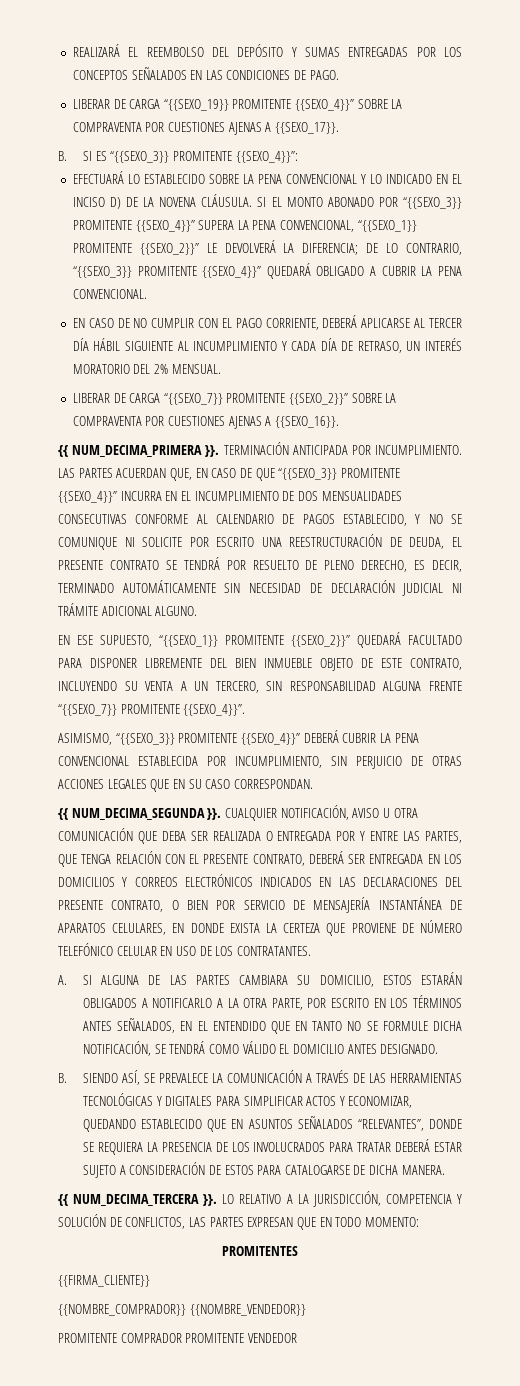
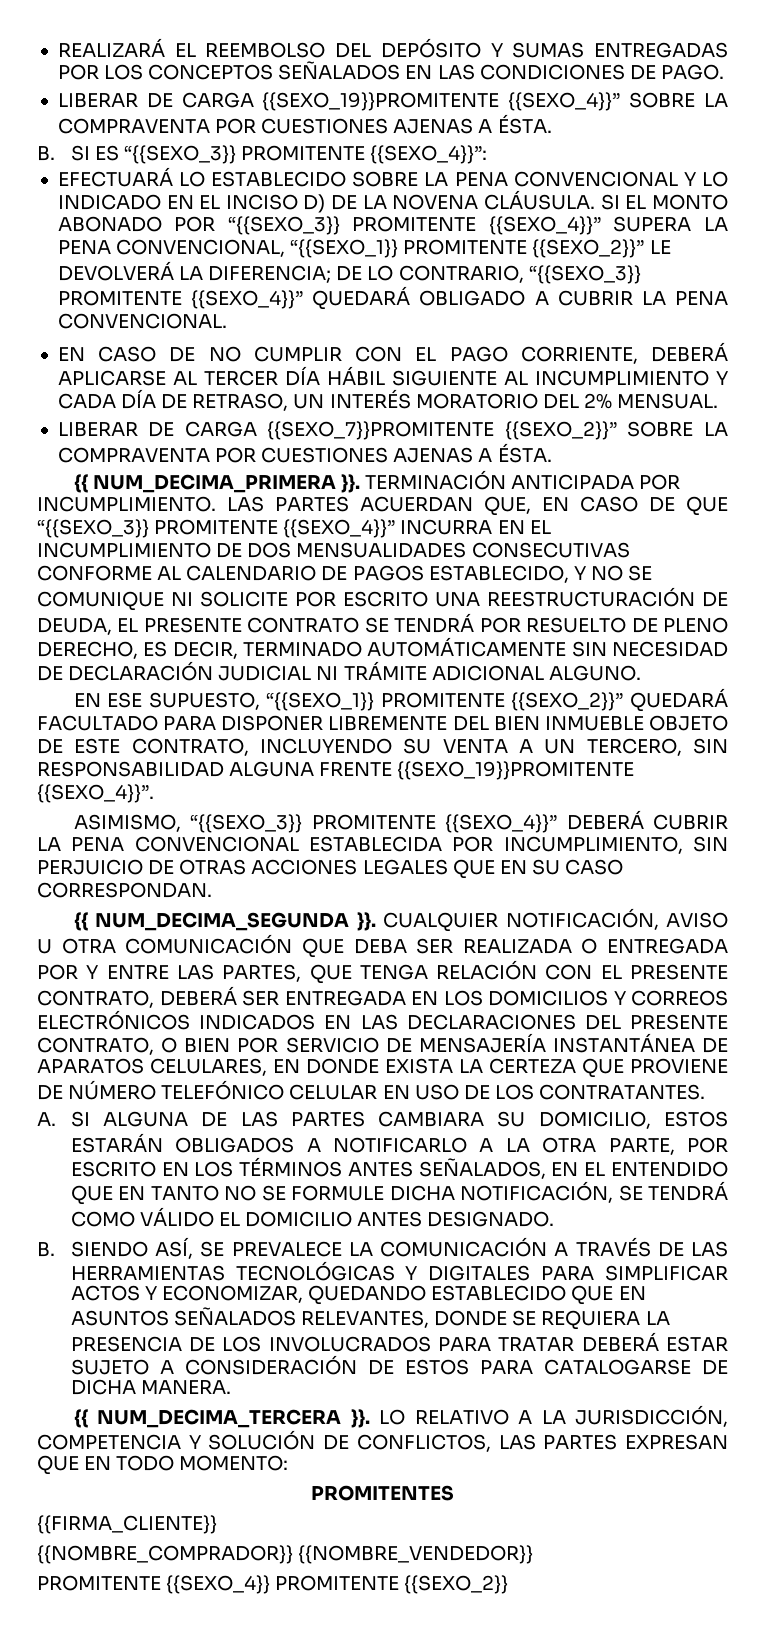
- LIBERAR DE CARGA “{{SEXO_19}} PROMITENTE {{SEXO_4}}” SOBRE LA COMPRAVENTA POR CUESTIONES AJENAS A {{SEXO_17}}.
+ LIBERAR DE CARGA {{SEXO_19}}PROMITENTE {{SEXO_4}}” SOBRE LA COMPRAVENTA POR CUESTIONES AJENAS A ÉSTA.
- LIBERAR DE CARGA “{{SEXO_7}} PROMITENTE {{SEXO_2}}” SOBRE LA COMPRAVENTA POR CUESTIONES AJENAS A {{SEXO_16}}.
+ LIBERAR DE CARGA {{SEXO_7}}PROMITENTE {{SEXO_2}}” SOBRE LA COMPRAVENTA POR CUESTIONES AJENAS A ÉSTA.
- EN ESE SUPUESTO, “{{SEXO_1}} PROMITENTE {{SEXO_2}}” QUEDARÁ FACULTADO PARA DISPONER LIBREMENTE DEL BIEN INMUEBLE OBJETO DE ESTE CONTRATO, INCLUYENDO SU VENTA A UN TERCERO, SIN RESPONSABILIDAD ALGUNA FRENTE “{{SEXO_7}} PROMITENTE {{SEXO_4}}”.
+ EN ESE SUPUESTO, “{{SEXO_1}} PROMITENTE {{SEXO_2}}” QUEDARÁ FACULTADO PARA DISPONER LIBREMENTE DEL BIEN INMUEBLE OBJETO DE ESTE CONTRATO, INCLUYENDO SU VENTA A UN TERCERO, SIN RESPONSABILIDAD ALGUNA FRENTE {{SEXO_19}}PROMITENTE {{SEXO_4}}”.
- B. SIENDO ASÍ, SE PREVALECE LA COMUNICACIÓN A TRAVÉS DE LAS HERRAMIENTAS TECNOLÓGICAS Y DIGITALES PARA SIMPLIFICAR ACTOS Y ECONOMIZAR, QUEDANDO ESTABLECIDO QUE EN ASUNTOS SEÑALADOS “RELEVANTES”, DONDE SE REQUIERA LA PRESENCIA DE LOS INVOLUCRADOS PARA TRATAR DEBERÁ ESTAR SUJETO A CONSIDERACIÓN DE ESTOS PARA CATALOGARSE DE DICHA MANERA.
+ B. SIENDO ASÍ, SE PREVALECE LA COMUNICACIÓN A TRAVÉS DE LAS HERRAMIENTAS TECNOLÓGICAS Y DIGITALES PARA SIMPLIFICAR ACTOS Y ECONOMIZAR, QUEDANDO ESTABLECIDO QUE EN ASUNTOS SEÑALADOS RELEVANTES, DONDE SE REQUIERA LA PRESENCIA DE LOS INVOLUCRADOS PARA TRATAR DEBERÁ ESTAR SUJETO A CONSIDERACIÓN DE ESTOS PARA CATALOGARSE DE DICHA MANERA.
- PROMITENTE COMPRADOR PROMITENTE VENDEDOR
+ PROMITENTE {{SEXO_4}} PROMITENTE {{SEXO_2}}

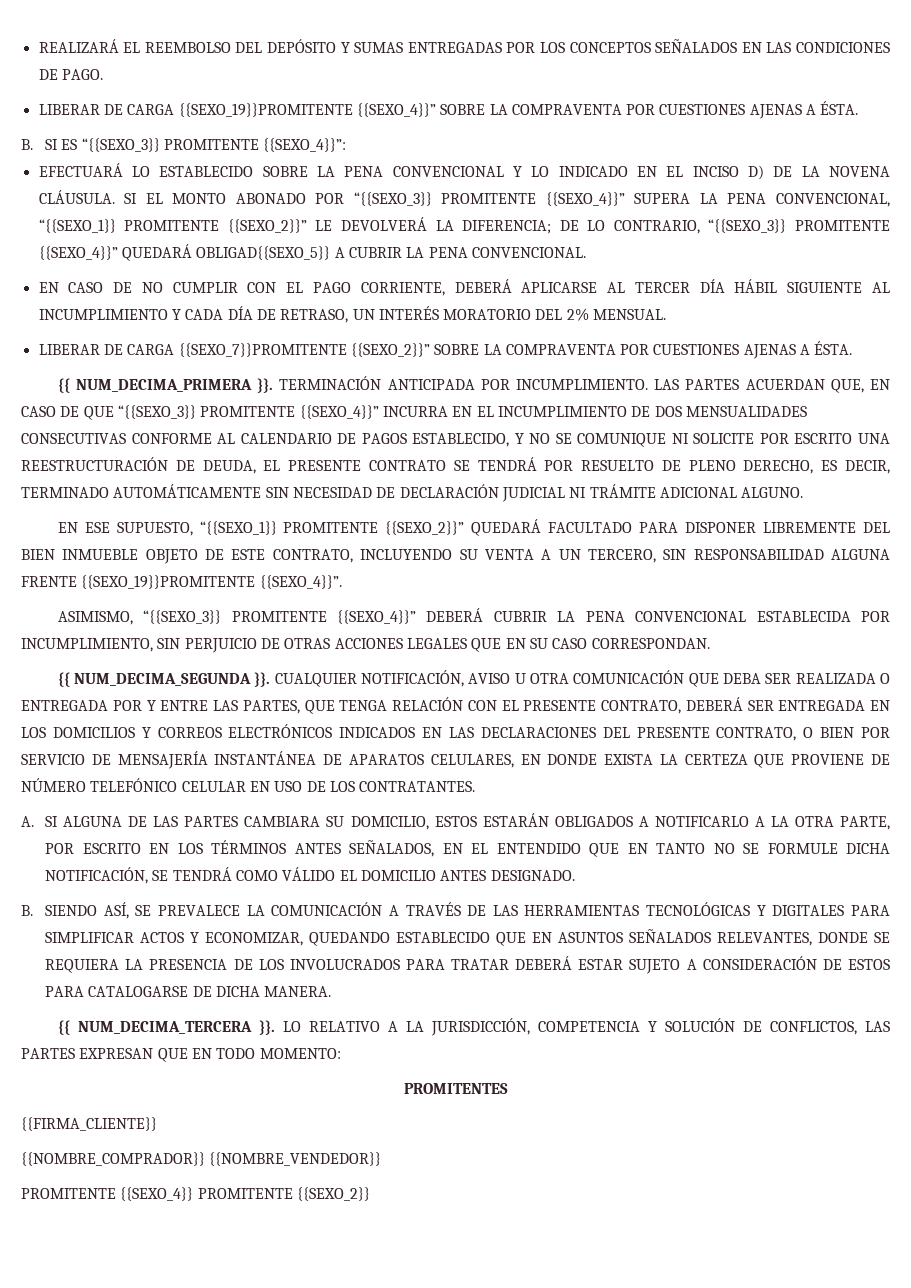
- SI EL MONTO ABONADO POR “{{SEXO_3}} PROMITENTE {{SEXO_4}}” SUPERA LA PENA CONVENCIONAL, “{{SEXO_1}} PROMITENTE {{SEXO_2}}” LE DEVOLVERÁ LA DIFERENCIA; DE LO CONTRARIO, “{{SEXO_3}} PROMITENTE {{SEXO_4}}” QUEDARÁ OBLIGADO A CUBRIR LA PENA CONVENCIONAL.
+ SI EL MONTO ABONADO POR “{{SEXO_3}} PROMITENTE {{SEXO_4}}” SUPERA LA PENA CONVENCIONAL, “{{SEXO_1}} PROMITENTE {{SEXO_2}}” LE DEVOLVERÁ LA DIFERENCIA; DE LO CONTRARIO, “{{SEXO_3}} PROMITENTE {{SEXO_4}}” QUEDARÁ OBLIGAD{{SEXO_5}} A CUBRIR LA PENA CONVENCIONAL.

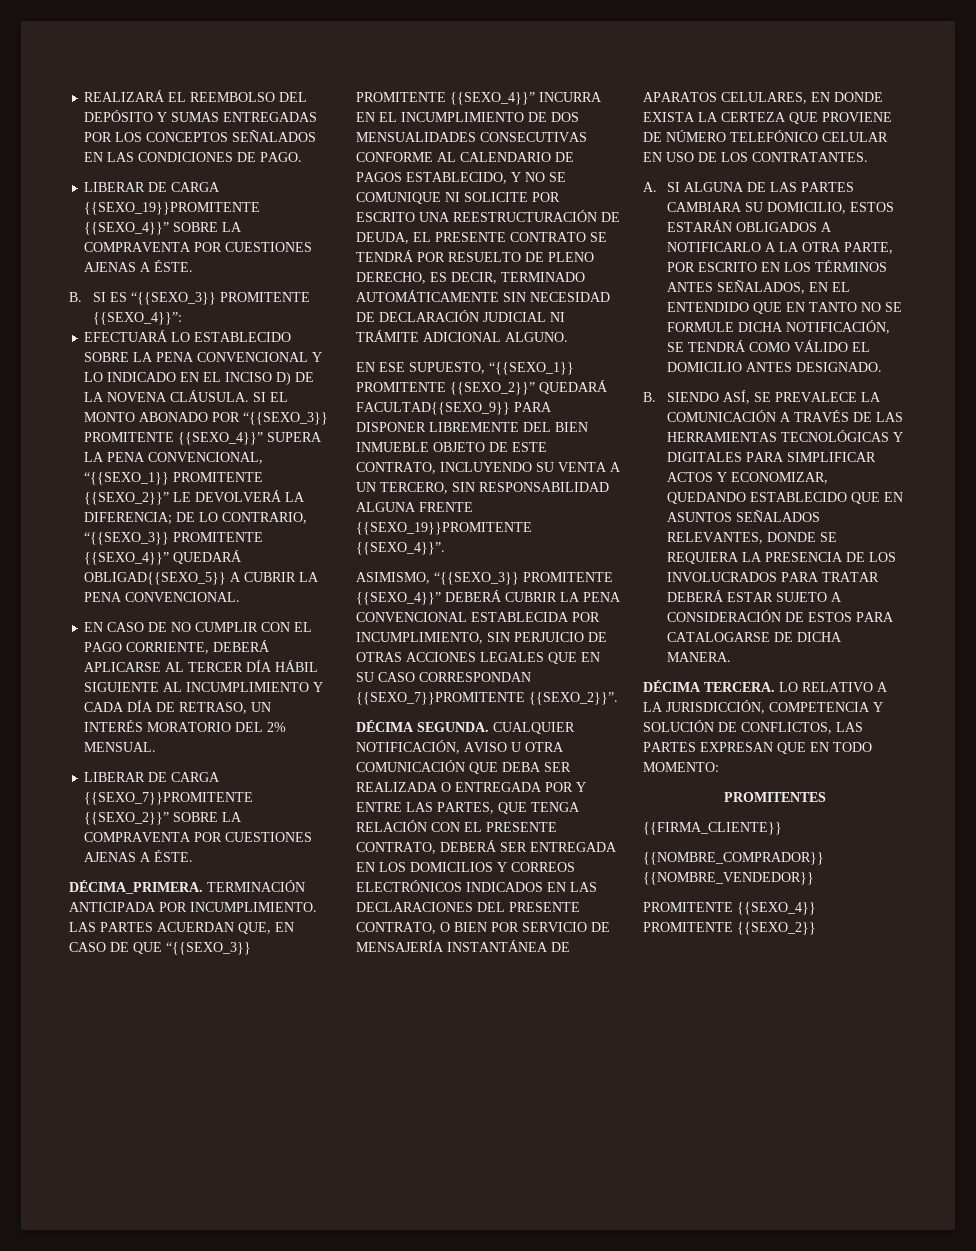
- LIBERAR DE CARGA {{SEXO_19}}PROMITENTE {{SEXO_4}}” SOBRE LA COMPRAVENTA POR CUESTIONES AJENAS A ÉSTA.
+ LIBERAR DE CARGA {{SEXO_19}}PROMITENTE {{SEXO_4}}” SOBRE LA COMPRAVENTA POR CUESTIONES AJENAS A ÉSTE.
- LIBERAR DE CARGA {{SEXO_7}}PROMITENTE {{SEXO_2}}” SOBRE LA COMPRAVENTA POR CUESTIONES AJENAS A ÉSTA.
- {{ NUM_DECIMA_PRIMERA }}.
+ LIBERAR DE CARGA {{SEXO_7}}PROMITENTE {{SEXO_2}}” SOBRE LA COMPRAVENTA POR CUESTIONES AJENAS A ÉSTE.
+ DÉCIMA_PRIMERA.
- EN ESE SUPUESTO, “{{SEXO_1}} PROMITENTE {{SEXO_2}}” QUEDARÁ FACULTADO PARA DISPONER LIBREMENTE DEL BIEN INMUEBLE OBJETO DE ESTE CONTRATO, INCLUYENDO SU VENTA A UN TERCERO, SIN RESPONSABILIDAD ALGUNA FRENTE {{SEXO_19}}PROMITENTE {{SEXO_4}}”.
+ EN ESE SUPUESTO, “{{SEXO_1}} PROMITENTE {{SEXO_2}}” QUEDARÁ FACULTAD{{SEXO_9}} PARA DISPONER LIBREMENTE DEL BIEN INMUEBLE OBJETO DE ESTE CONTRATO, INCLUYENDO SU VENTA A UN TERCERO, SIN RESPONSABILIDAD ALGUNA FRENTE {{SEXO_19}}PROMITENTE {{SEXO_4}}”.
- ASIMISMO, “{{SEXO_3}} PROMITENTE {{SEXO_4}}” DEBERÁ CUBRIR LA PENA CONVENCIONAL ESTABLECIDA POR INCUMPLIMIENTO, SIN PERJUICIO DE OTRAS ACCIONES LEGALES QUE EN SU CASO CORRESPONDAN.
- {{ NUM_DECIMA_SEGUNDA }}.
+ ASIMISMO, “{{SEXO_3}} PROMITENTE {{SEXO_4}}” DEBERÁ CUBRIR LA PENA CONVENCIONAL ESTABLECIDA POR INCUMPLIMIENTO, SIN PERJUICIO DE OTRAS ACCIONES LEGALES QUE EN SU CASO CORRESPONDAN {{SEXO_7}}PROMITENTE {{SEXO_2}}”.
+ DÉCIMA SEGUNDA.
- {{ NUM_DECIMA_TERCERA }}.
+ DÉCIMA TERCERA.

